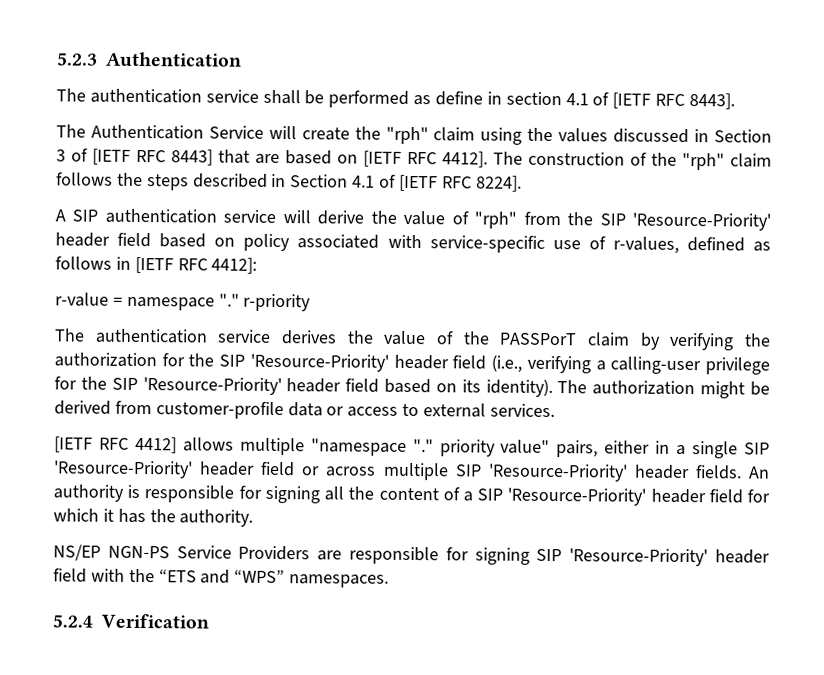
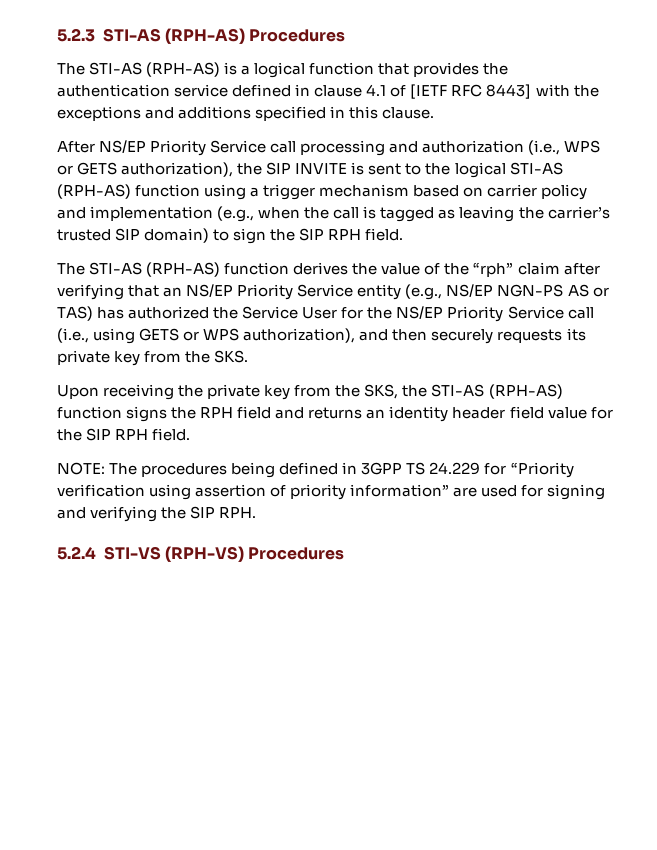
- 5.2.3 Authentication
- The authentication service shall be performed as define in section 4.1 of [IETF RFC 8443].
- The Authentication Service will create the "rph" claim using the values discussed in Section 3 of [IETF RFC 8443] that are based on [IETF RFC 4412]. The construction of the "rph" claim follows the steps described in Section 4.1 of [IETF RFC 8224].
- A SIP authentication service will derive the value of "rph" from the SIP 'Resource-Priority' header field based on policy associated with service-specific use of r-values, defined as follows in [IETF RFC 4412]:
- r-value = namespace "." r-priority
- The authentication service derives the value of the PASSPorT claim by verifying the authorization for the SIP 'Resource-Priority' header field (i.e., verifying a calling-user privilege for the SIP 'Resource-Priority' header field based on its identity). The authorization might be derived from customer-profile data or access to external services.
- [IETF RFC 4412] allows multiple "namespace "." priority value" pairs, either in a single SIP 'Resource-Priority' header field or across multiple SIP 'Resource-Priority' header fields. An authority is responsible for signing all the content of a SIP 'Resource-Priority' header field for which it has the authority.
- NS/EP NGN-PS Service Providers are responsible for signing SIP 'Resource-Priority' header field with the “ETS and “WPS” namespaces.
- 5.2.4 Verification
+ 5.2.3 STI-AS (RPH-AS) Procedures
+ The STI-AS (RPH-AS) is a logical function that provides the authentication service defined in clause 4.1 of [IETF RFC 8443] with the exceptions and additions specified in this clause.
+ After NS/EP Priority Service call processing and authorization (i.e., WPS or GETS authorization), the SIP INVITE is sent to the logical STI-AS (RPH-AS) function using a trigger mechanism based on carrier policy and implementation (e.g., when the call is tagged as leaving the carrier’s trusted SIP domain) to sign the SIP RPH field.
+ The STI-AS (RPH-AS) function derives the value of the “rph” claim after verifying that an NS/EP Priority Service entity (e.g., NS/EP NGN-PS AS or TAS) has authorized the Service User for the NS/EP Priority Service call (i.e., using GETS or WPS authorization), and then securely requests its private key from the SKS.
+ Upon receiving the private key from the SKS, the STI-AS (RPH-AS) function signs the RPH field and returns an identity header field value for the SIP RPH field.
+ NOTE: The procedures being defined in 3GPP TS 24.229 for “Priority verification using assertion of priority information” are used for signing and verifying the SIP RPH.
+ 5.2.4 STI-VS (RPH-VS) Procedures

